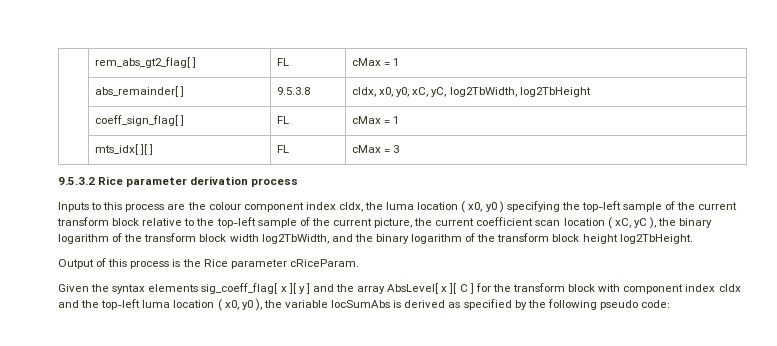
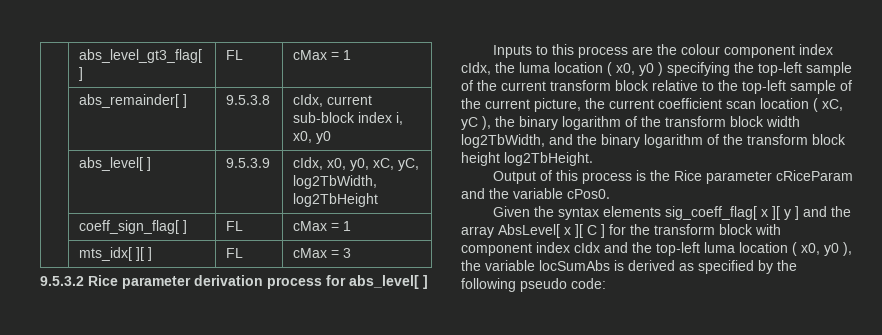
- | rem_abs_gt2_flag[ ] | FL | cMax = 1
+ | abs_level_gt3_flag[ ] | FL | cMax = 1
- | abs_remainder[ ] | 9.5.3.8 | cIdx, x0, y0, xC, yC, log2TbWidth, log2TbHeight
+ | abs_remainder[ ] | 9.5.3.8 | cIdx, current sub-block index i, x0, y0
+ | abs_level[ ] | 9.5.3.9 | cIdx, x0, y0, xC, yC, log2TbWidth, log2TbHeight
- 9.5.3.2 Rice parameter derivation process
+ 9.5.3.2 Rice parameter derivation process for abs_level[ ]
- Output of this process is the Rice parameter cRiceParam.
+ Output of this process is the Rice parameter cRiceParam and the variable cPos0.

